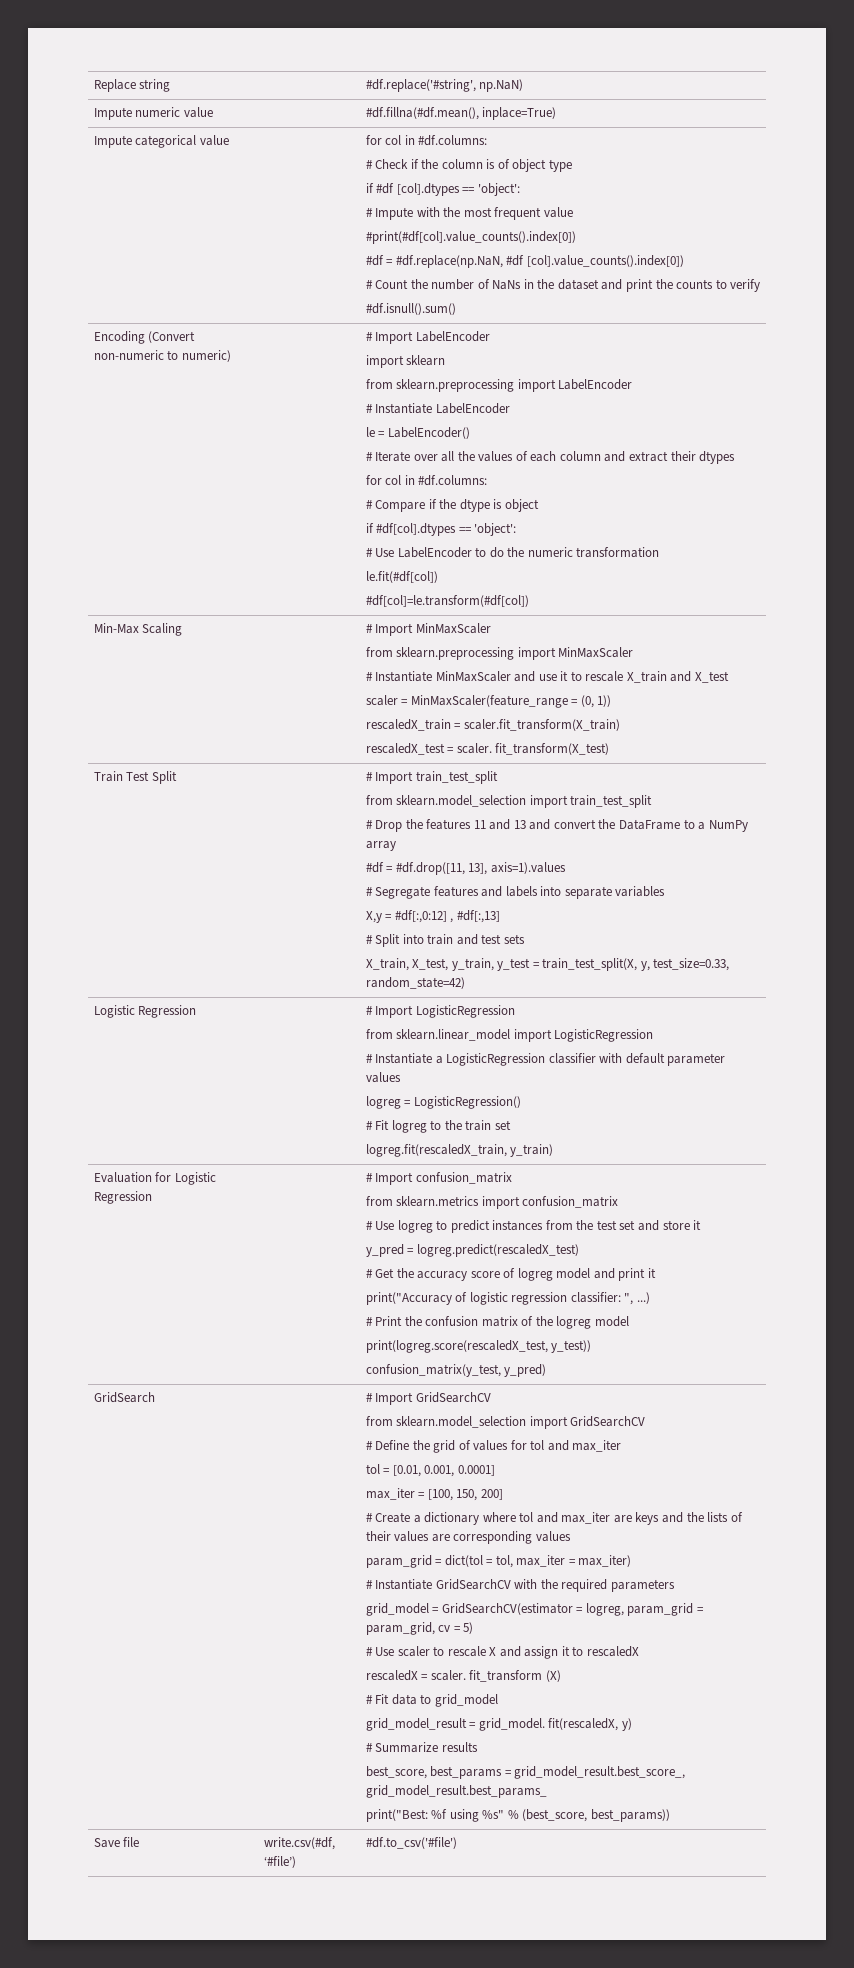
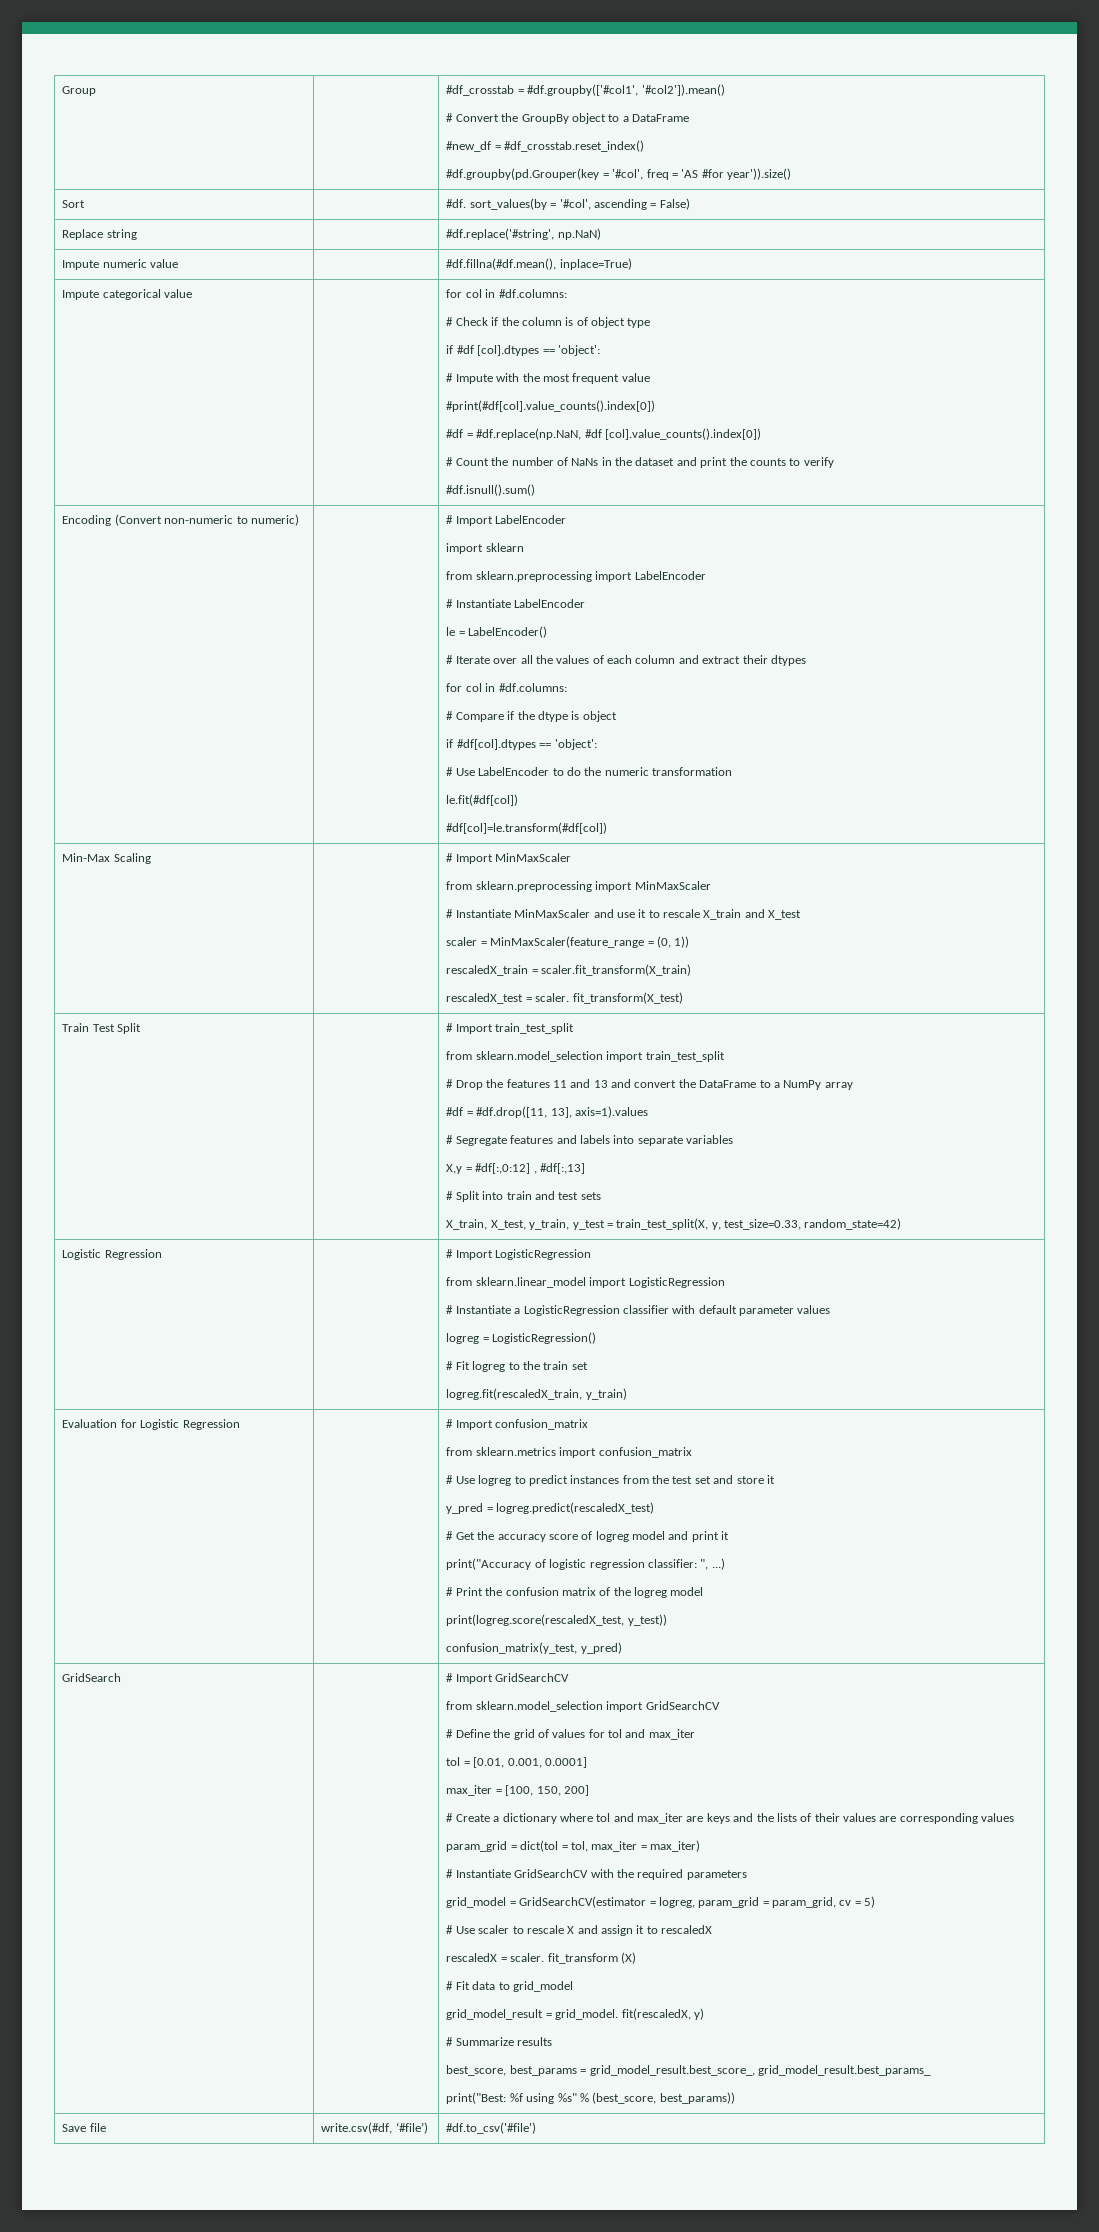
+ Group | | #df_crosstab = #df.groupby(['#col1', '#col2']).mean()
+ # Convert the GroupBy object to a DataFrame
+ #new_df = #df_crosstab.reset_index()
+ #df.groupby(pd.Grouper(key = '#col', freq = 'AS #for year')).size()
+ Sort | | #df. sort_values(by = '#col', ascending = False)

